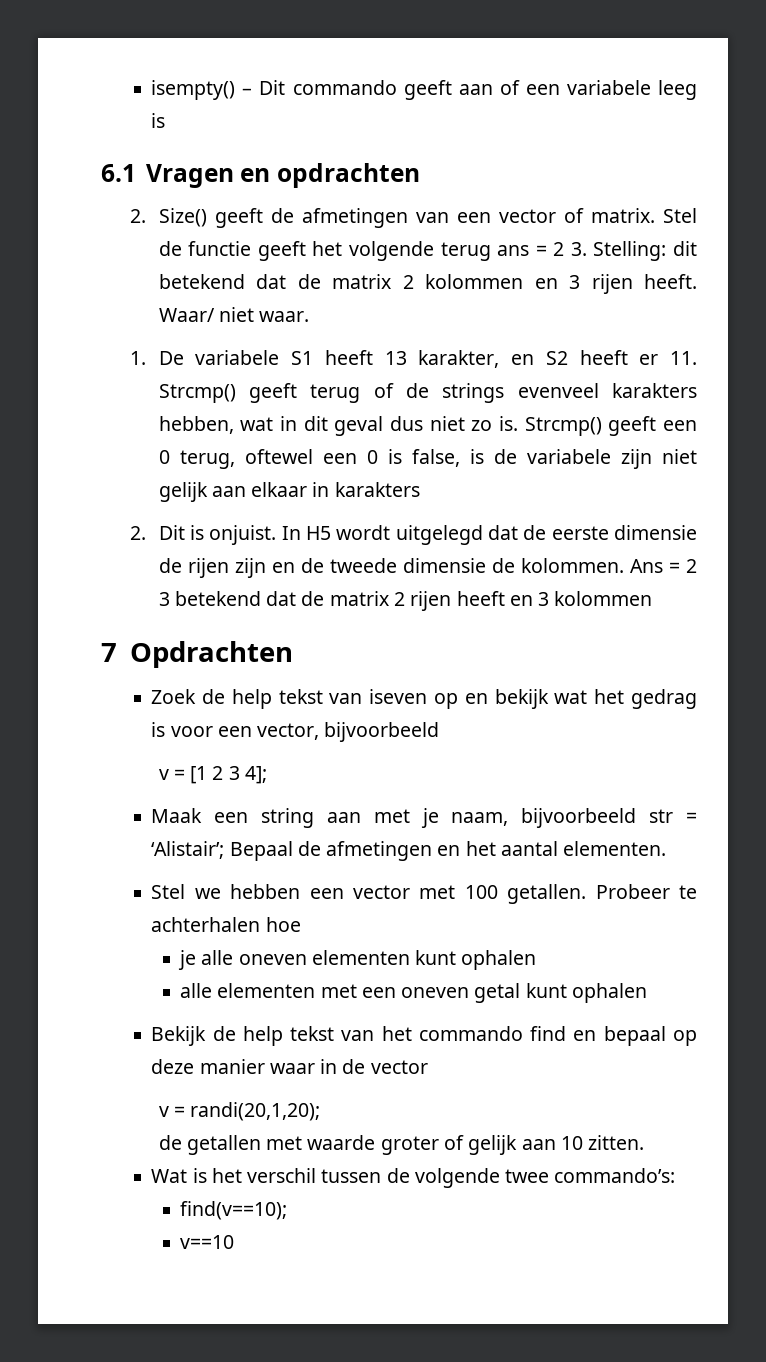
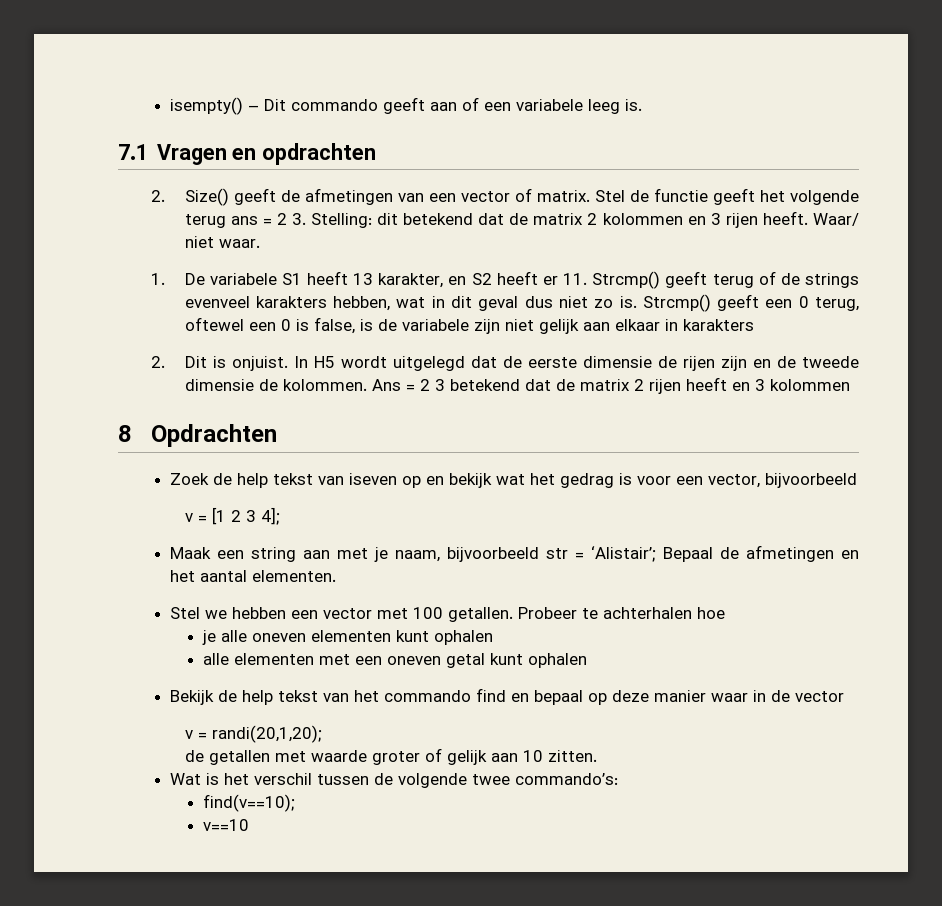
- isempty() – Dit commando geeft aan of een variabele leeg is
- 6.1 Vragen en opdrachten
+ isempty() – Dit commando geeft aan of een variabele leeg is.
+ 7.1 Vragen en opdrachten
- 7 Opdrachten
+ 8 Opdrachten

